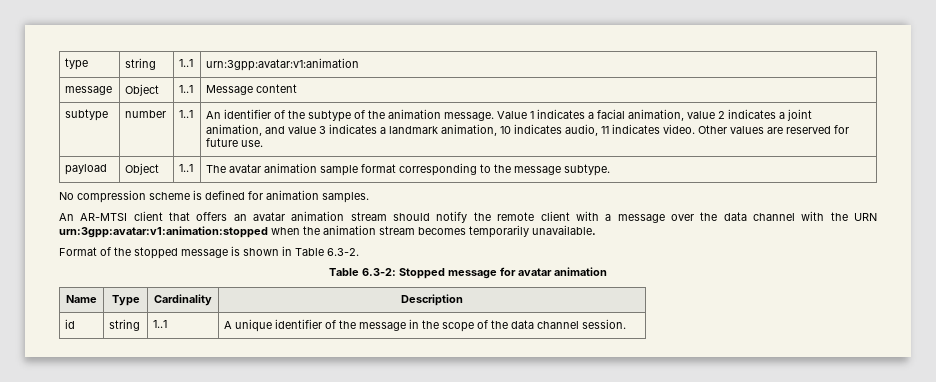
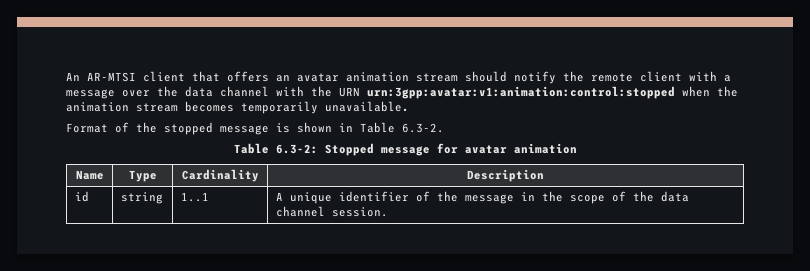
- type | string | 1..1 | urn:3gpp:avatar:v1:animation
- message | Object | 1..1 | Message content
- subtype | number | 1..1 | An identifier of the subtype of the animation message. Value 1 indicates a facial animation, value 2 indicates a joint animation, and value 3 indicates a landmark animation, 10 indicates audio, 11 indicates video. Other values are reserved for future use.
- payload | Object | 1..1 | The avatar animation sample format corresponding to the message subtype.
- No compression scheme is defined for animation samples.
- An AR-MTSI client that offers an avatar animation stream should notify the remote client with a message over the data channel with the URN urn:3gpp:avatar:v1:animation:stopped when the animation stream becomes temporarily unavailable.
+ An AR-MTSI client that offers an avatar animation stream should notify the remote client with a message over the data channel with the URN urn:3gpp:avatar:v1:animation:control:stopped when the animation stream becomes temporarily unavailable.

